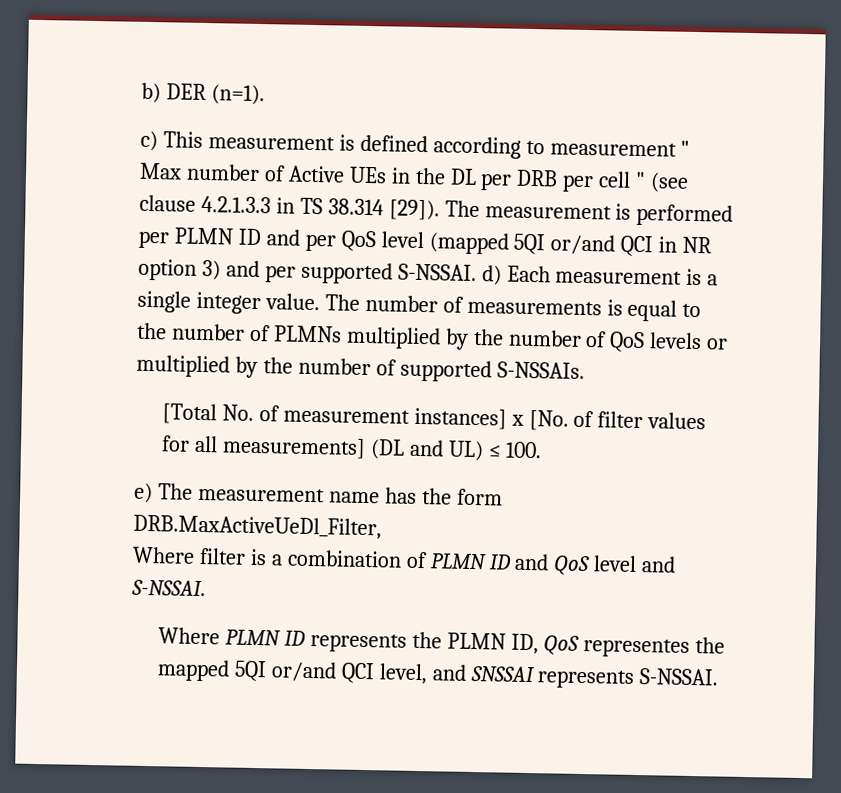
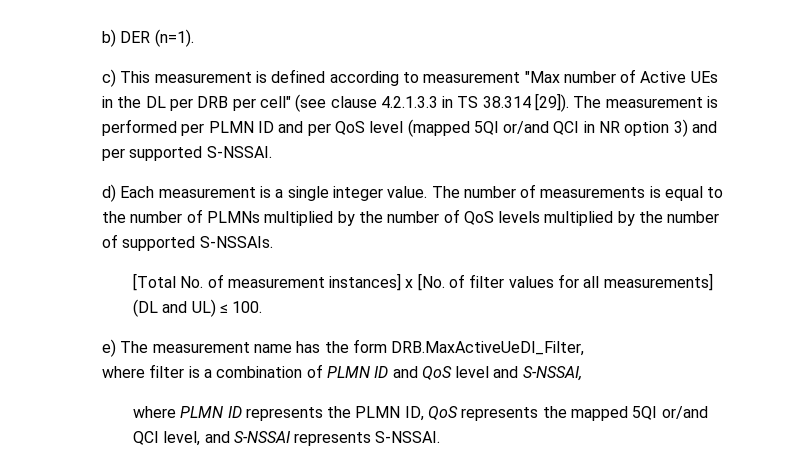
- c) This measurement is defined according to measurement " Max number of Active UEs in the DL per DRB per cell " (see clause 4.2.1.3.3 in TS 38.314 [29]).
+ c) This measurement is defined according to measurement "Max number of Active UEs in the DL per DRB per cell" (see clause 4.2.1.3.3 in TS 38.314 [29]).
- The measurement is performed per PLMN ID and per QoS level (mapped 5QI or/and QCI in NR option 3) and per supported S-NSSAI. d) Each measurement is a single integer value.
+ The measurement is performed per PLMN ID and per QoS level (mapped 5QI or/and QCI in NR option 3) and per supported S-NSSAI.
+ d) Each measurement is a single integer value.
- The number of measurements is equal to the number of PLMNs multiplied by the number of QoS levels or multiplied by the number of supported S-NSSAIs.
+ The number of measurements is equal to the number of PLMNs multiplied by the number of QoS levels multiplied by the number of supported S-NSSAIs.
- Where filter is a combination of PLMN ID and QoS level and S-NSSAI.
- Where PLMN ID represents the PLMN ID, QoS representes the mapped 5QI or/and QCI level, and SNSSAI represents S-NSSAI.
+ where filter is a combination of PLMN ID and QoS level and S-NSSAI,
+ where PLMN ID represents the PLMN ID, QoS represents the mapped 5QI or/and QCI level, and S-NSSAI represents S-NSSAI.

